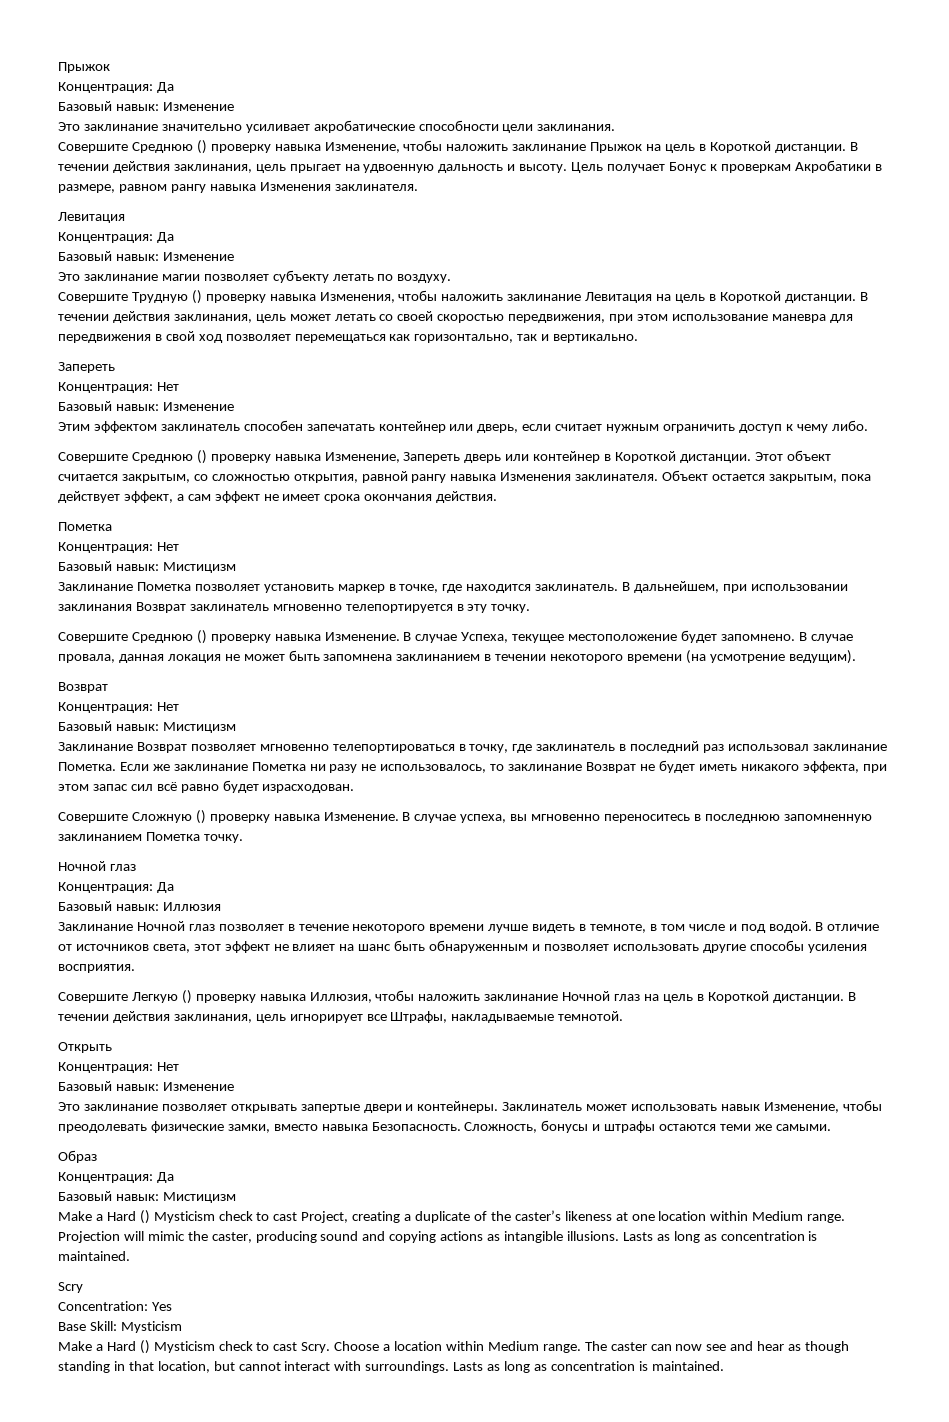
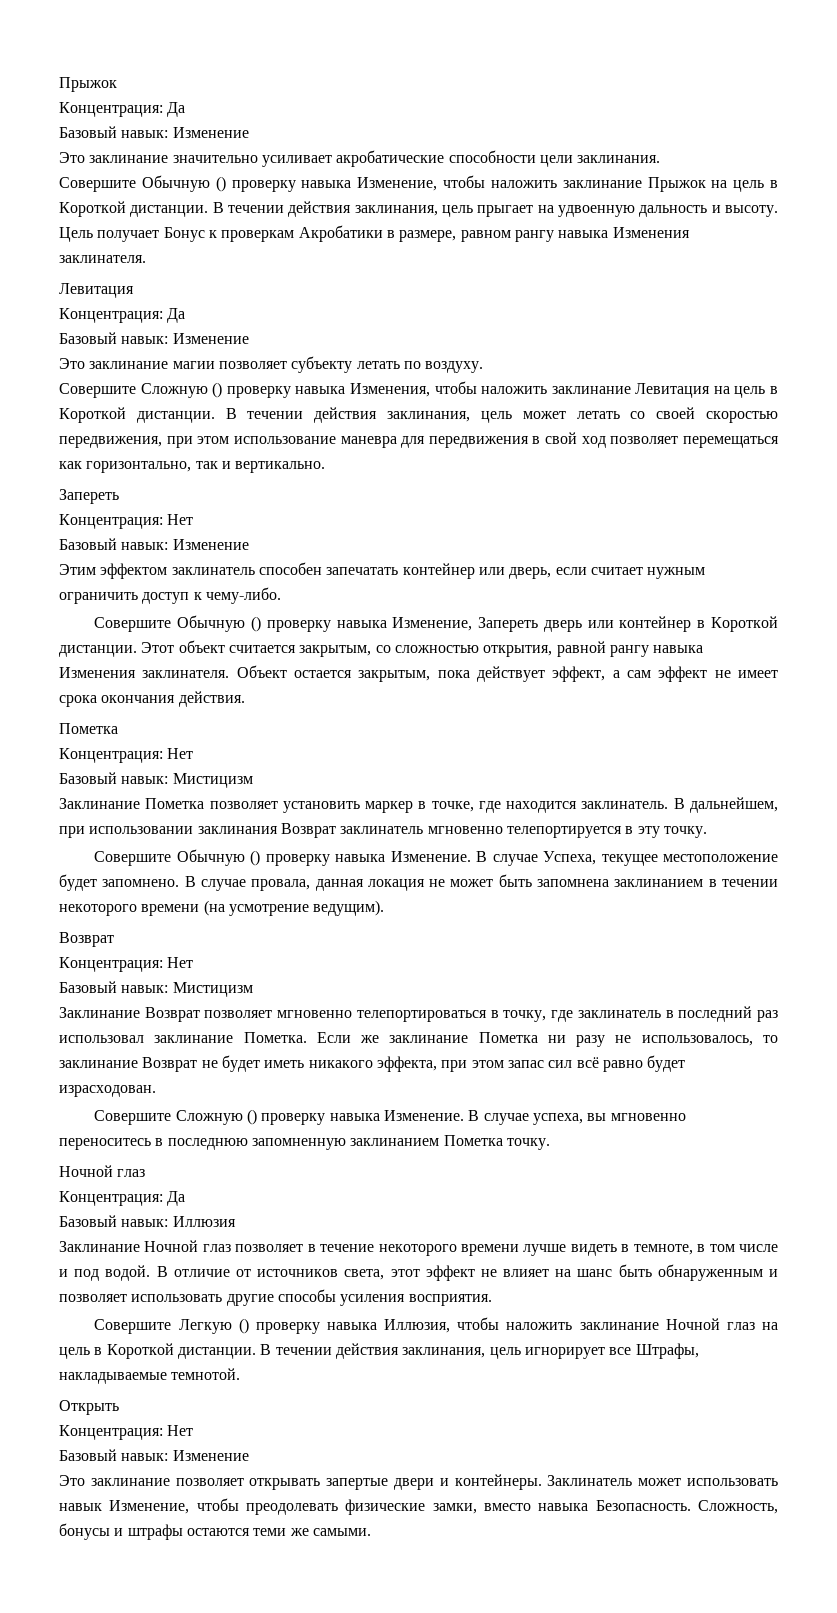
- Совершите Среднюю () проверку навыка Изменение, чтобы наложить заклинание Прыжок на цель в Короткой дистанции.
+ Совершите Обычную () проверку навыка Изменение, чтобы наложить заклинание Прыжок на цель в Короткой дистанции.
- Совершите Трудную () проверку навыка Изменения, чтобы наложить заклинание Левитация на цель в Короткой дистанции.
+ Совершите Сложную () проверку навыка Изменения, чтобы наложить заклинание Левитация на цель в Короткой дистанции.
- Этим эффектом заклинатель способен запечатать контейнер или дверь, если считает нужным ограничить доступ к чему либо.
- Совершите Среднюю () проверку навыка Изменение, Запереть дверь или контейнер в Короткой дистанции.
+ Этим эффектом заклинатель способен запечатать контейнер или дверь, если считает нужным ограничить доступ к чему-либо.
+ Совершите Обычную () проверку навыка Изменение, Запереть дверь или контейнер в Короткой дистанции.
- Совершите Среднюю () проверку навыка Изменение.
+ Совершите Обычную () проверку навыка Изменение.
- Образ
- Концентрация: Да
- Базовый навык: Мистицизм
- Make a Hard () Mysticism check to cast Project, creating a duplicate of the caster’s likeness at one location within Medium range. Projection will mimic the caster, producing sound and copying actions as intangible illusions. Lasts as long as concentration is maintained.
- Scry
- Concentration: Yes
- Base Skill: Mysticism
- Make a Hard () Mysticism check to cast Scry. Choose a location within Medium range. The caster can now see and hear as though standing in that location, but cannot interact with surroundings. Lasts as long as concentration is maintained.

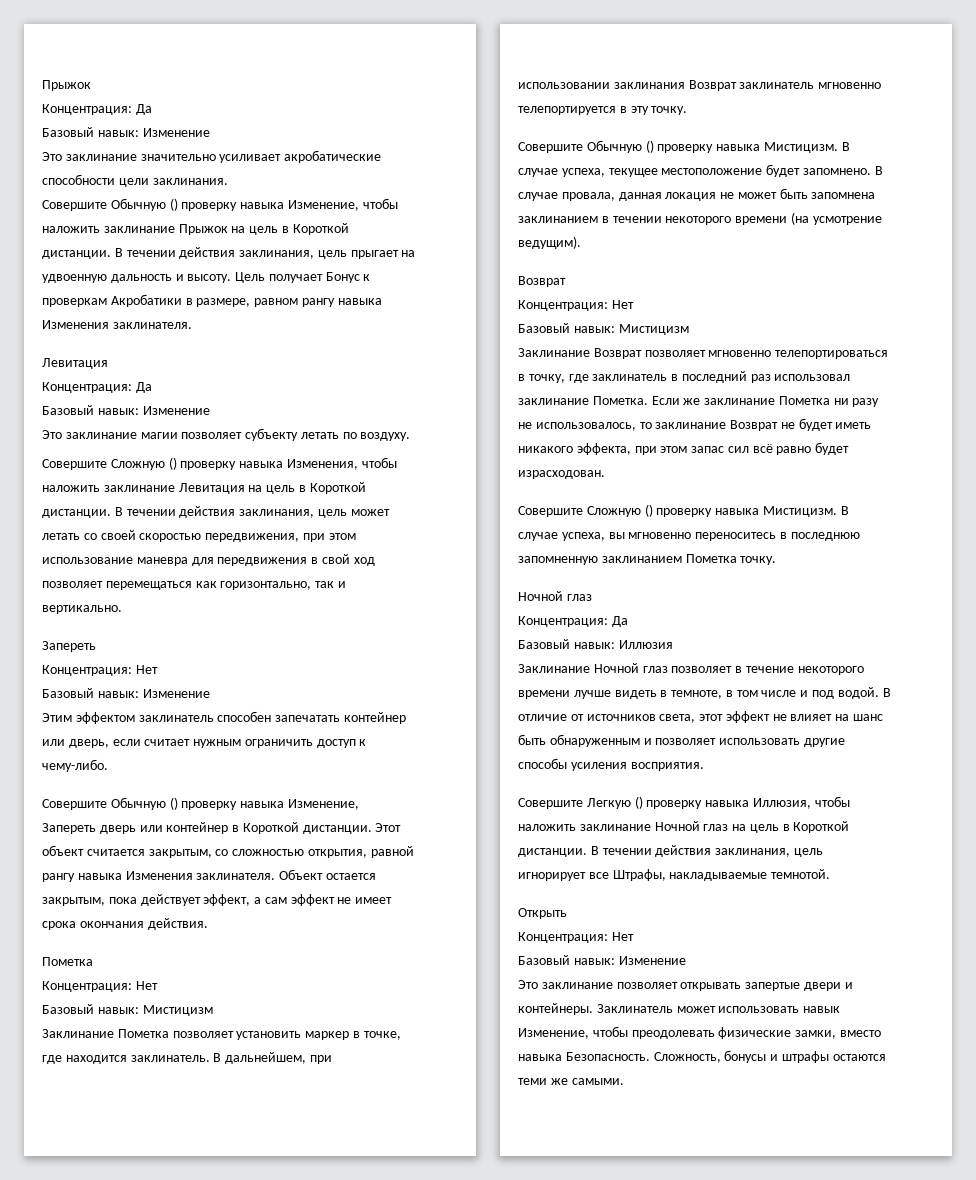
- Совершите Обычную () проверку навыка Изменение. В случае Успеха, текущее местоположение будет запомнено.
+ Совершите Обычную () проверку навыка Мистицизм. В случае успеха, текущее местоположение будет запомнено.
- Совершите Сложную () проверку навыка Изменение.
+ Совершите Сложную () проверку навыка Мистицизм.

